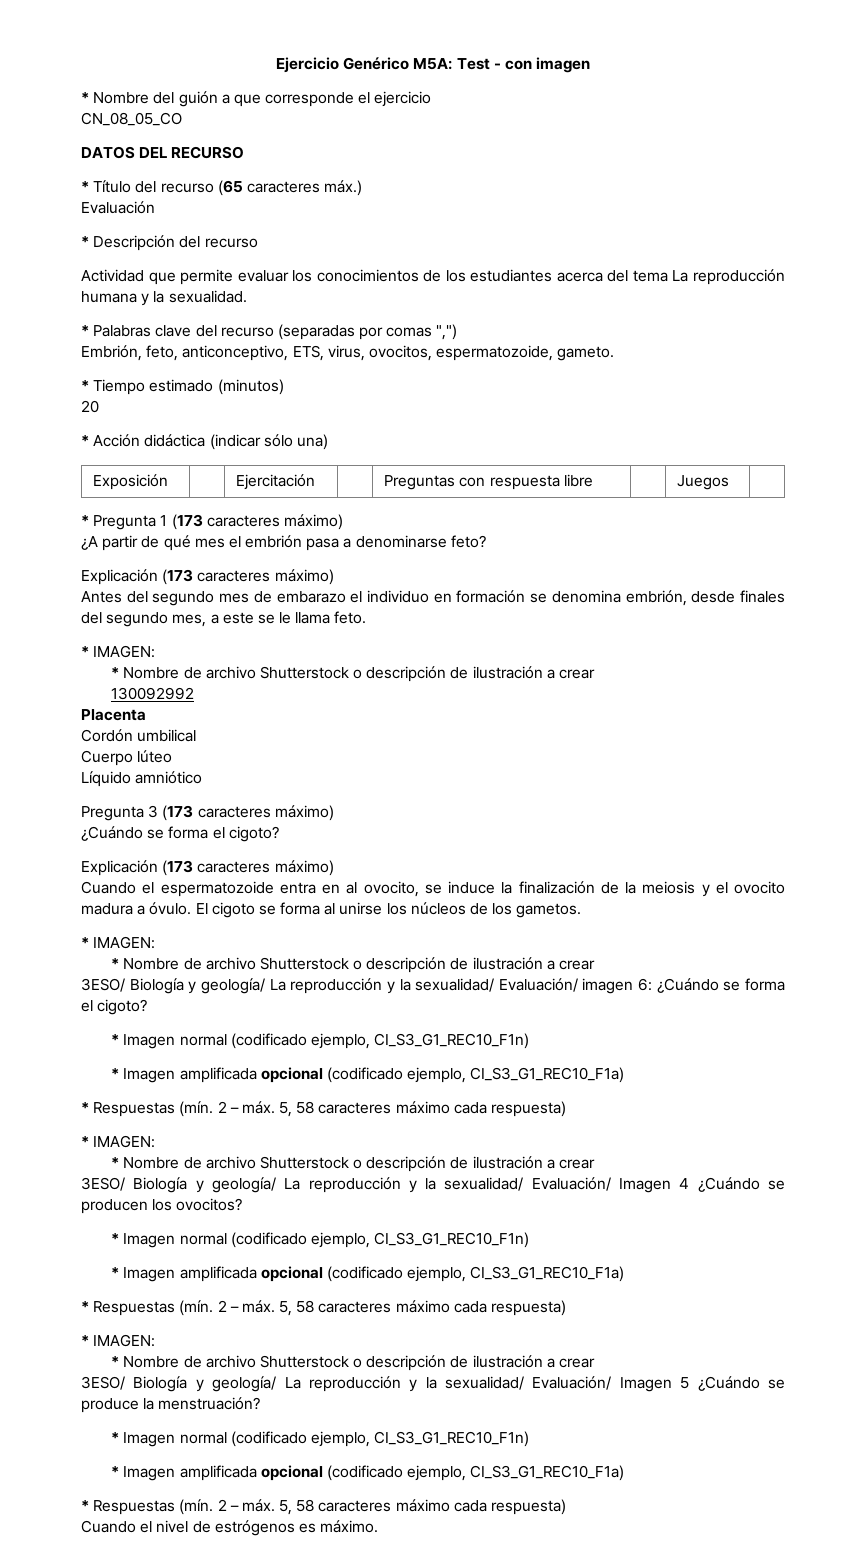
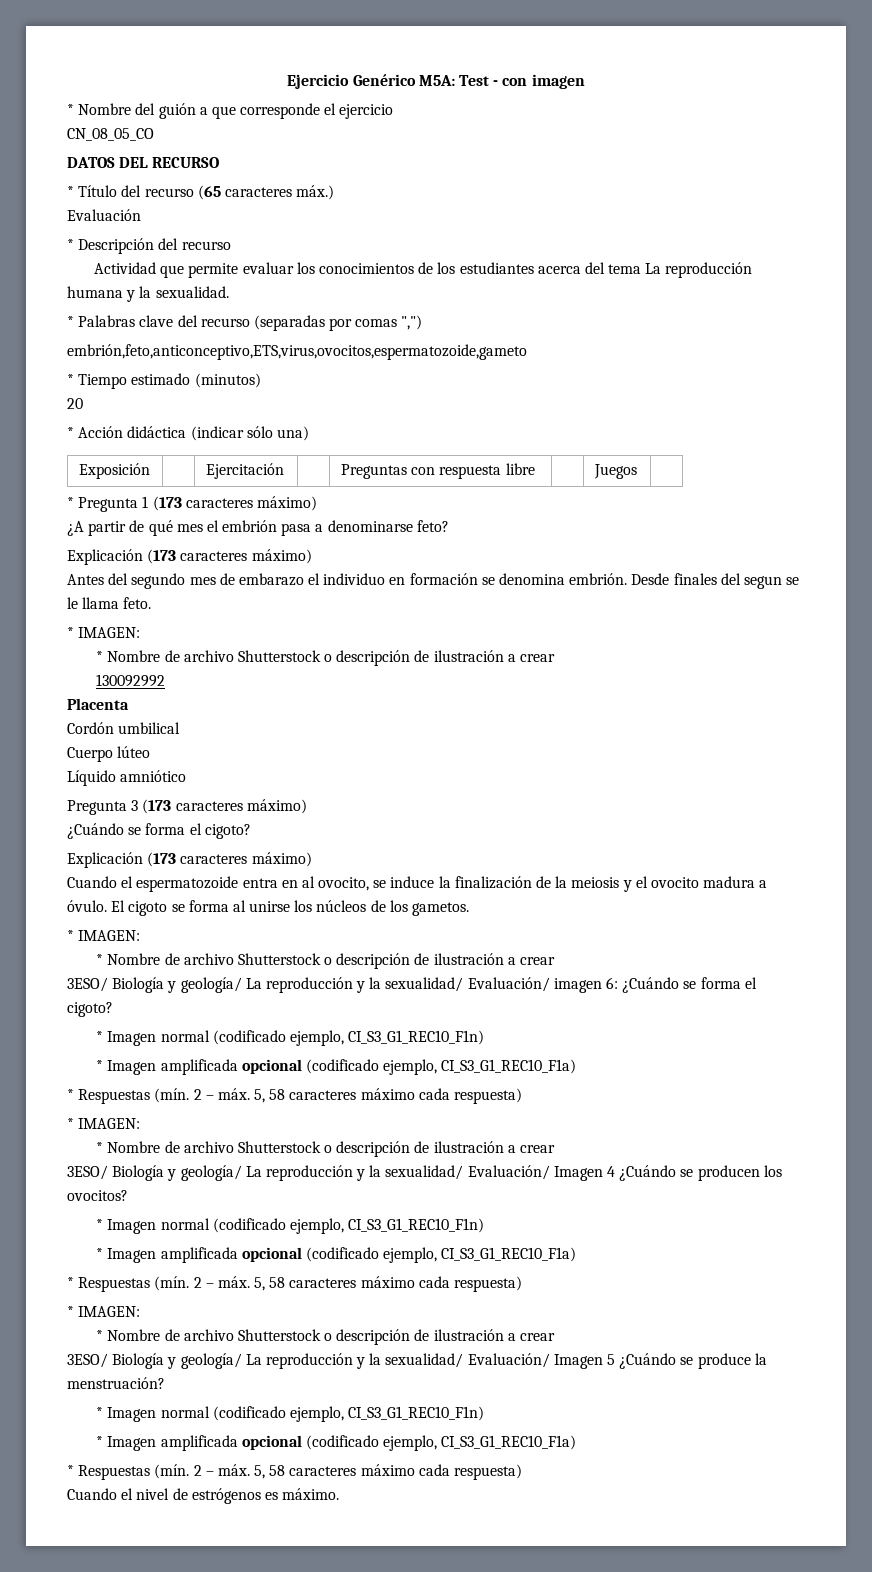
- Embrión, feto, anticonceptivo, ETS, virus, ovocitos, espermatozoide, gameto.
+ embrión,feto,anticonceptivo,ETS,virus,ovocitos,espermatozoide,gameto
- Antes del segundo mes de embarazo el individuo en formación se denomina embrión, desde finales del segundo mes, a este se le llama feto.
+ Antes del segundo mes de embarazo el individuo en formación se denomina embrión. Desde finales del segun se le llama feto.

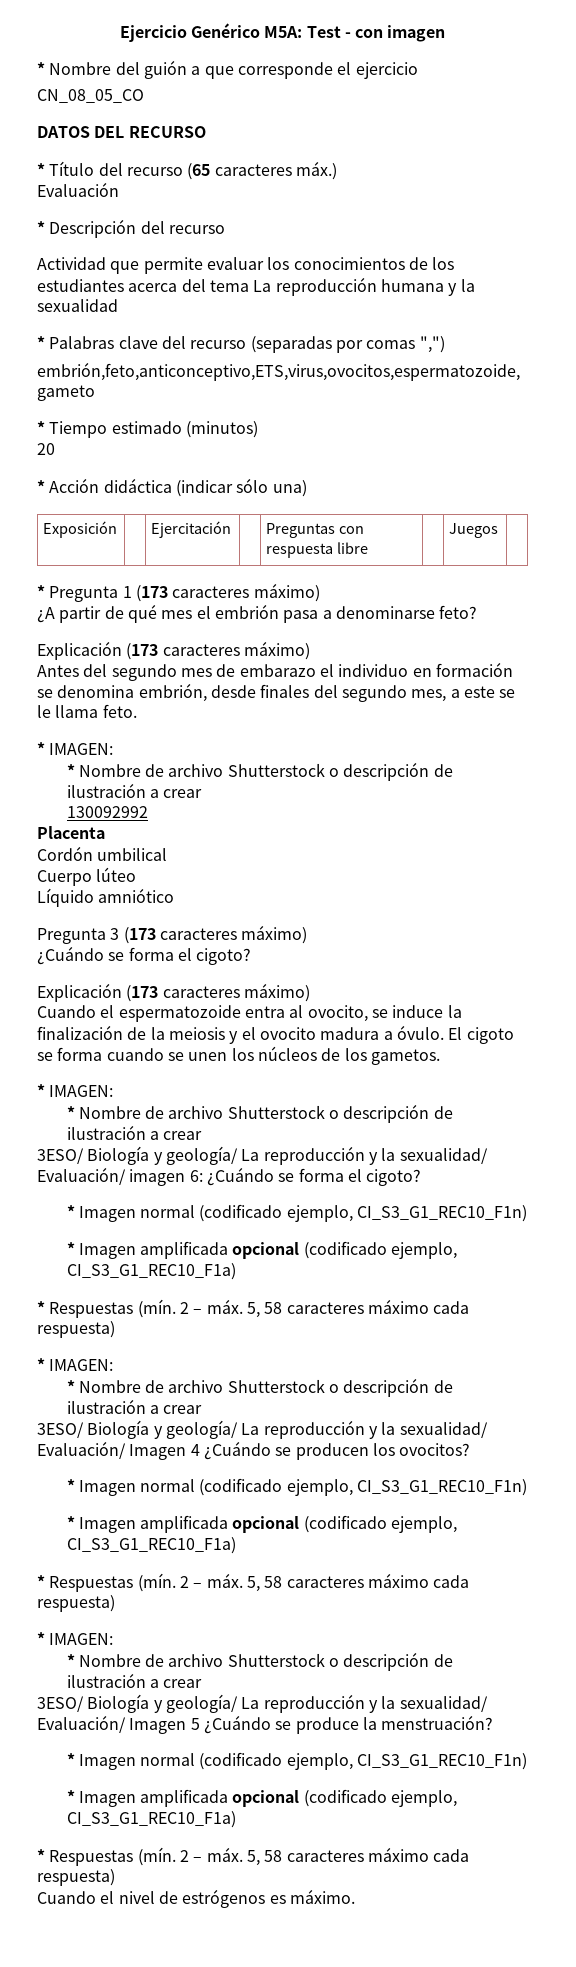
- Actividad que permite evaluar los conocimientos de los estudiantes acerca del tema La reproducción humana y la sexualidad.
+ Actividad que permite evaluar los conocimientos de los estudiantes acerca del tema La reproducción humana y la sexualidad
- Antes del segundo mes de embarazo el individuo en formación se denomina embrión. Desde finales del segun se le llama feto.
+ Antes del segundo mes de embarazo el individuo en formación se denomina embrión, desde finales del segundo mes, a este se le llama feto.
- Cuando el espermatozoide entra en al ovocito, se induce la finalización de la meiosis y el ovocito madura a óvulo.
+ Cuando el espermatozoide entra al ovocito, se induce la finalización de la meiosis y el ovocito madura a óvulo.
- El cigoto se forma al unirse los núcleos de los gametos.
+ El cigoto se forma cuando se unen los núcleos de los gametos.

